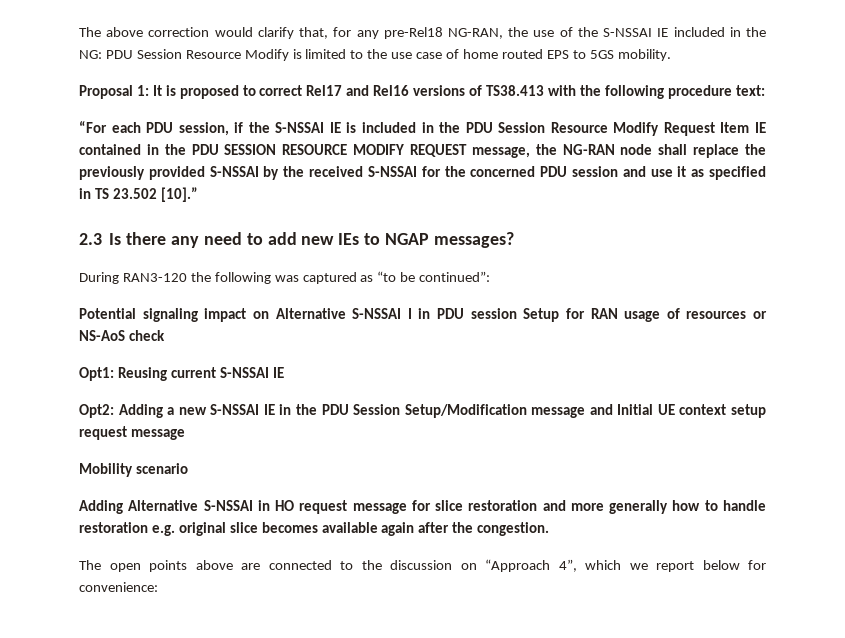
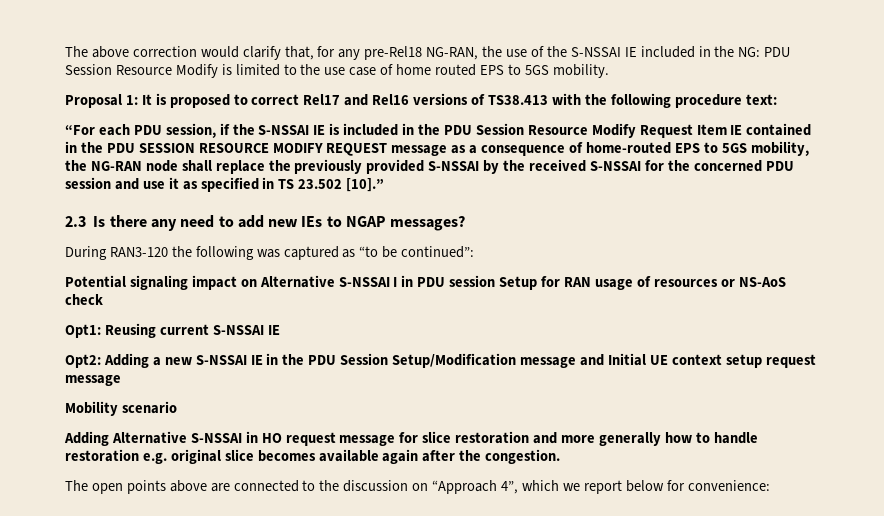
- “For each PDU session, if the S-NSSAI IE is included in the PDU Session Resource Modify Request Item IE contained in the PDU SESSION RESOURCE MODIFY REQUEST message, the NG-RAN node shall replace the previously provided S-NSSAI by the received S-NSSAI for the concerned PDU session and use it as specified in TS 23.502 [10].”
+ “For each PDU session, if the S-NSSAI IE is included in the PDU Session Resource Modify Request Item IE contained in the PDU SESSION RESOURCE MODIFY REQUEST message as a consequence of home-routed EPS to 5GS mobility, the NG-RAN node shall replace the previously provided S-NSSAI by the received S-NSSAI for the concerned PDU session and use it as specified in TS 23.502 [10].”

